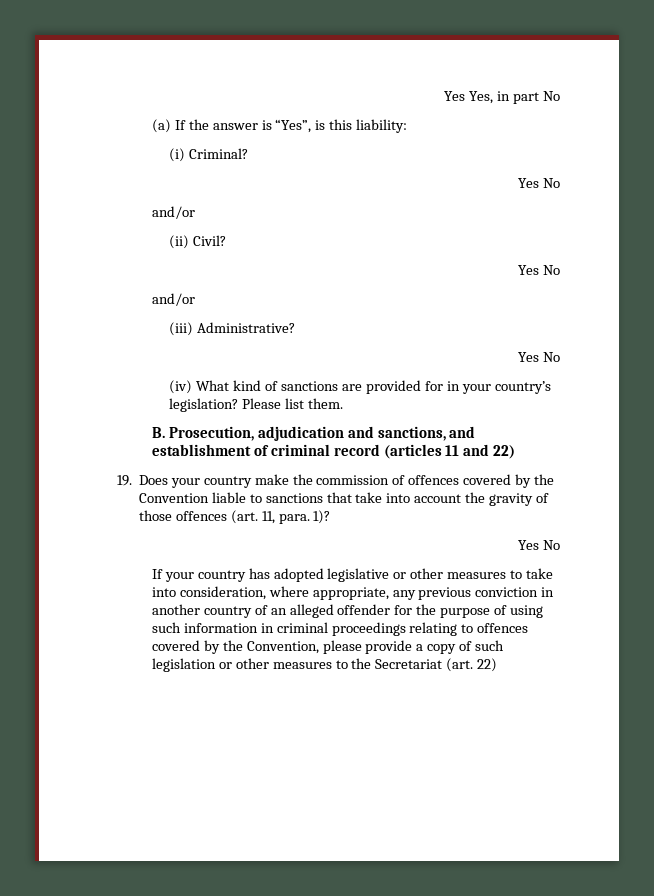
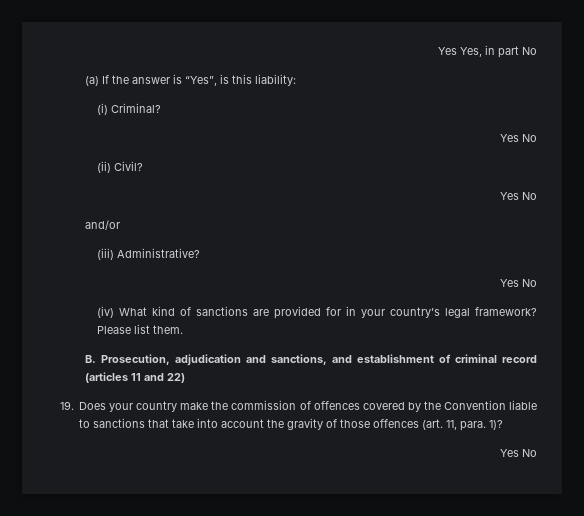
  (i) Criminal?
  Yes No
- and/or
- (iv) What kind of sanctions are provided for in your country’s legislation?
+ (iv) What kind of sanctions are provided for in your country’s legal framework?
- If your country has adopted legislative or other measures to take into consideration, where appropriate, any previous conviction in another country of an alleged offender for the purpose of using such information in criminal proceedings relating to offences covered by the Convention, please provide a copy of such legislation or other measures to the Secretariat (art. 22)

